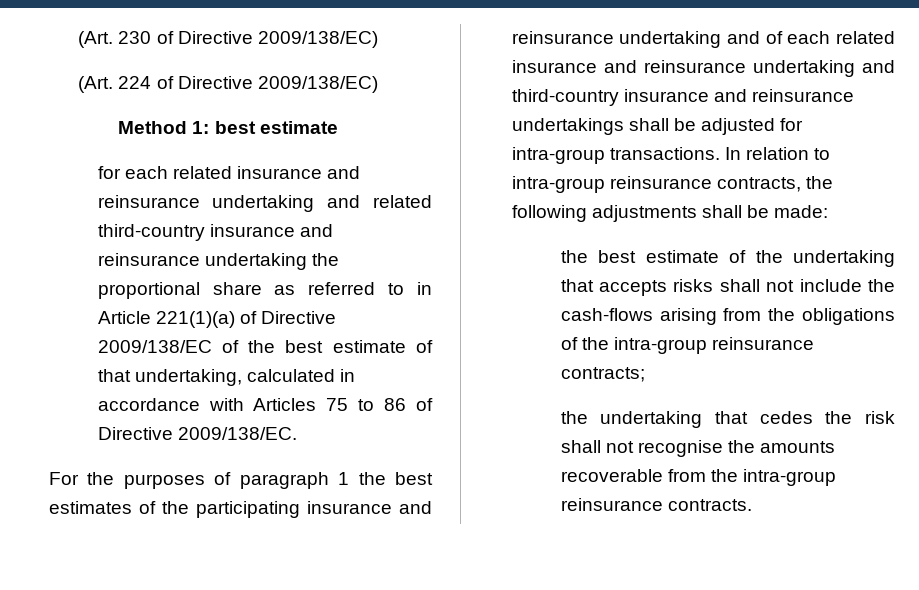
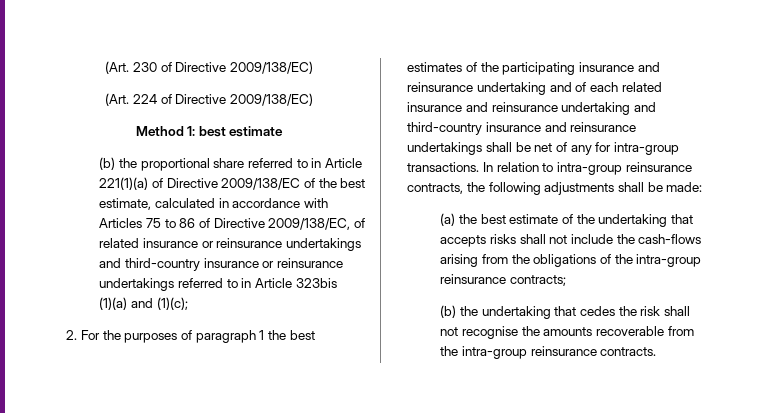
- for each related insurance and reinsurance undertaking and related third-country insurance and reinsurance undertaking the proportional share as referred to in Article 221(1)(a) of Directive 2009/138/EC of the best estimate of that undertaking, calculated in accordance with Articles 75 to 86 of Directive 2009/138/EC.
- For the purposes of paragraph 1 the best estimates of the participating insurance and reinsurance undertaking and of each related insurance and reinsurance undertaking and third-country insurance and reinsurance undertakings shall be adjusted for intra-group transactions.
+ (b) the proportional share referred to in Article 221(1)(a) of Directive 2009/138/EC of the best estimate, calculated in accordance with Articles 75 to 86 of Directive 2009/138/EC, of related insurance or reinsurance undertakings and third-country insurance or reinsurance undertakings referred to in Article 323bis (1)(a) and (1)(c);
+ 2. For the purposes of paragraph 1 the best estimates of the participating insurance and reinsurance undertaking and of each related insurance and reinsurance undertaking and third-country insurance and reinsurance undertakings shall be net of any for intra-group transactions.
- the best estimate of the undertaking that accepts risks shall not include the cash-flows arising from the obligations of the intra-group reinsurance contracts;
+ (a) the best estimate of the undertaking that accepts risks shall not include the cash-flows arising from the obligations of the intra-group reinsurance contracts;
- the undertaking that cedes the risk shall not recognise the amounts recoverable from the intra-group reinsurance contracts.
+ (b) the undertaking that cedes the risk shall not recognise the amounts recoverable from the intra-group reinsurance contracts.

